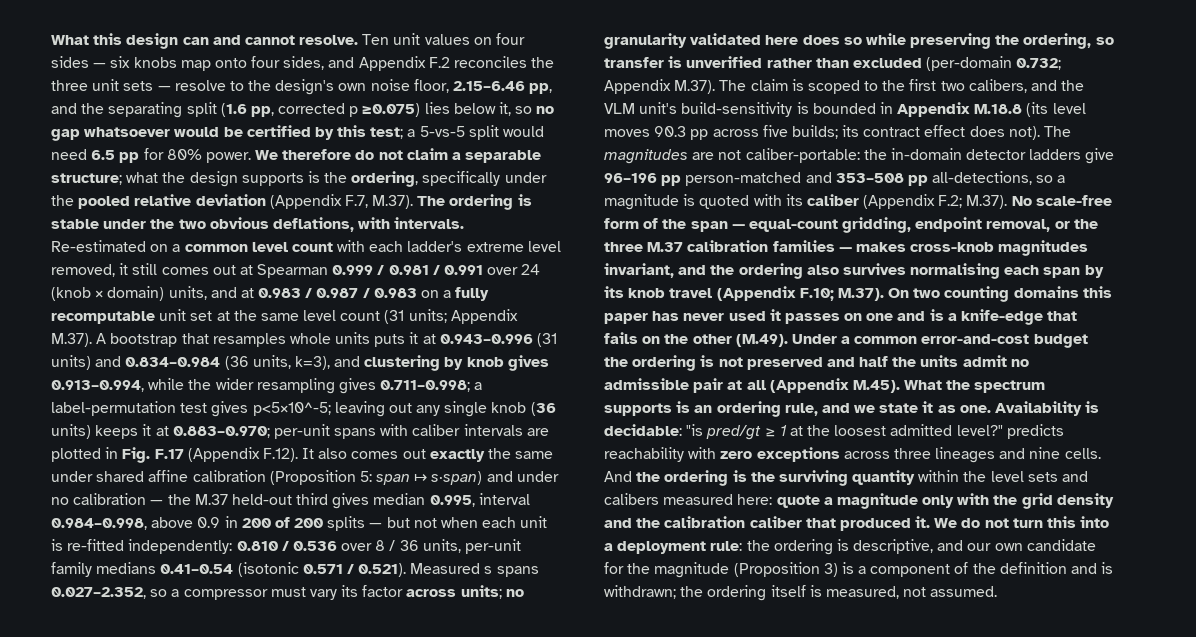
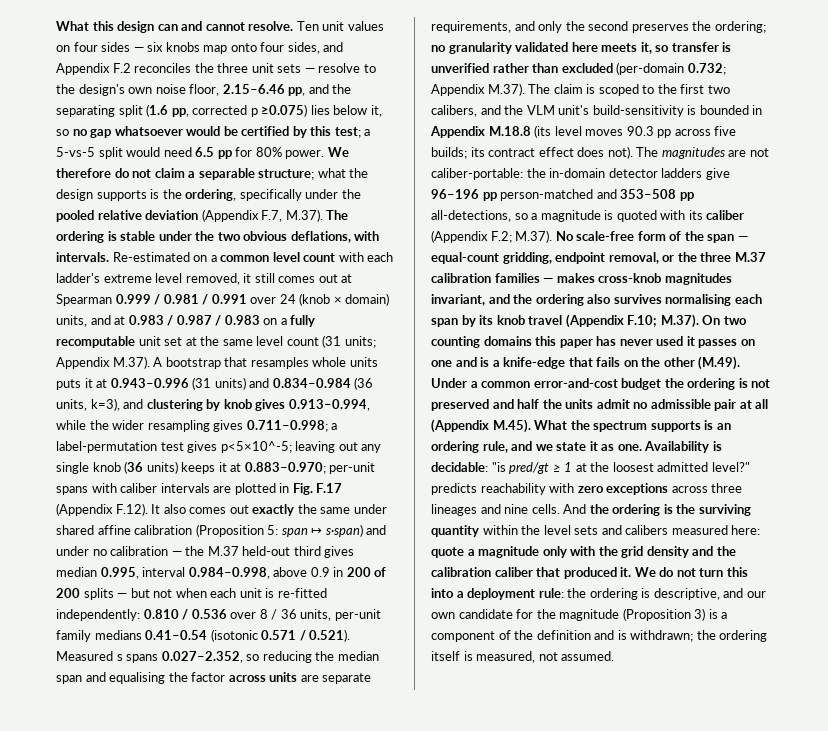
- 0.810 / 0.536 over 8 / 36 units, per-unit family medians 0.41–0.54 (isotonic 0.571 / 0.521). Measured s spans 0.027–2.352, so a compressor must vary its factor across units; no granularity validated here does so while preserving the ordering, so transfer is unverified rather than excluded (per-domain 0.732;
+ 0.810 / 0.536 over 8 / 36 units, per-unit family medians 0.41–0.54 (isotonic 0.571 / 0.521). Measured s spans 0.027–2.352, so reducing the median span and equalising the factor across units are separate requirements, and only the second preserves the ordering; no granularity validated here meets it, so transfer is unverified rather than excluded (per-domain 0.732;

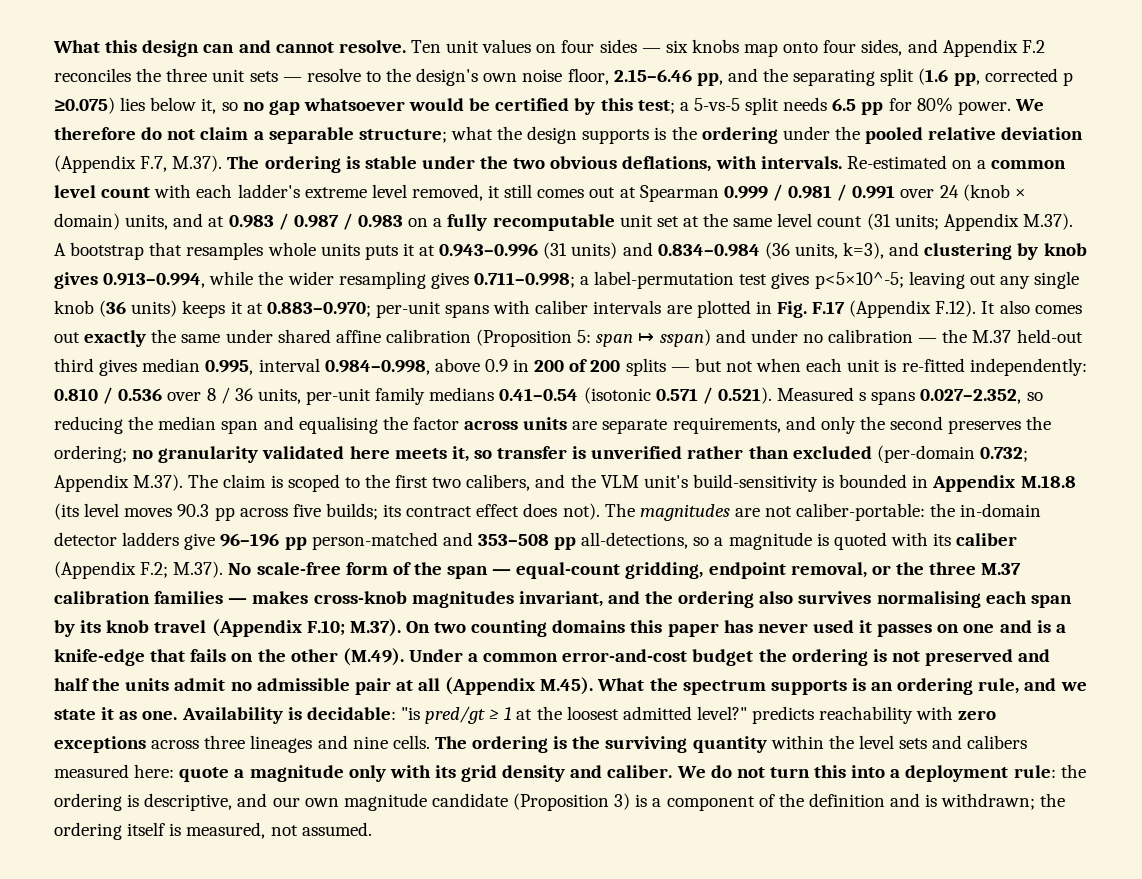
- a 5-vs-5 split would need 6.5 pp for 80% power.
+ a 5-vs-5 split needs 6.5 pp for 80% power.
- We therefore do not claim a separable structure; what the design supports is the ordering, specifically under the pooled relative deviation (Appendix F.7, M.37). The ordering is stable under the two obvious deflations, with intervals.
+ We therefore do not claim a separable structure; what the design supports is the ordering under the pooled relative deviation (Appendix F.7, M.37). The ordering is stable under the two obvious deflations, with intervals.
- And the ordering is the surviving quantity within the level sets and calibers measured here: quote a magnitude only with the grid density and the calibration caliber that produced it.
+ The ordering is the surviving quantity within the level sets and calibers measured here: quote a magnitude only with its grid density and caliber.
- We do not turn this into a deployment rule: the ordering is descriptive, and our own candidate for the magnitude (Proposition 3) is a component of the definition and is withdrawn; the ordering itself is measured, not assumed.
+ We do not turn this into a deployment rule: the ordering is descriptive, and our own magnitude candidate (Proposition 3) is a component of the definition and is withdrawn; the ordering itself is measured, not assumed.

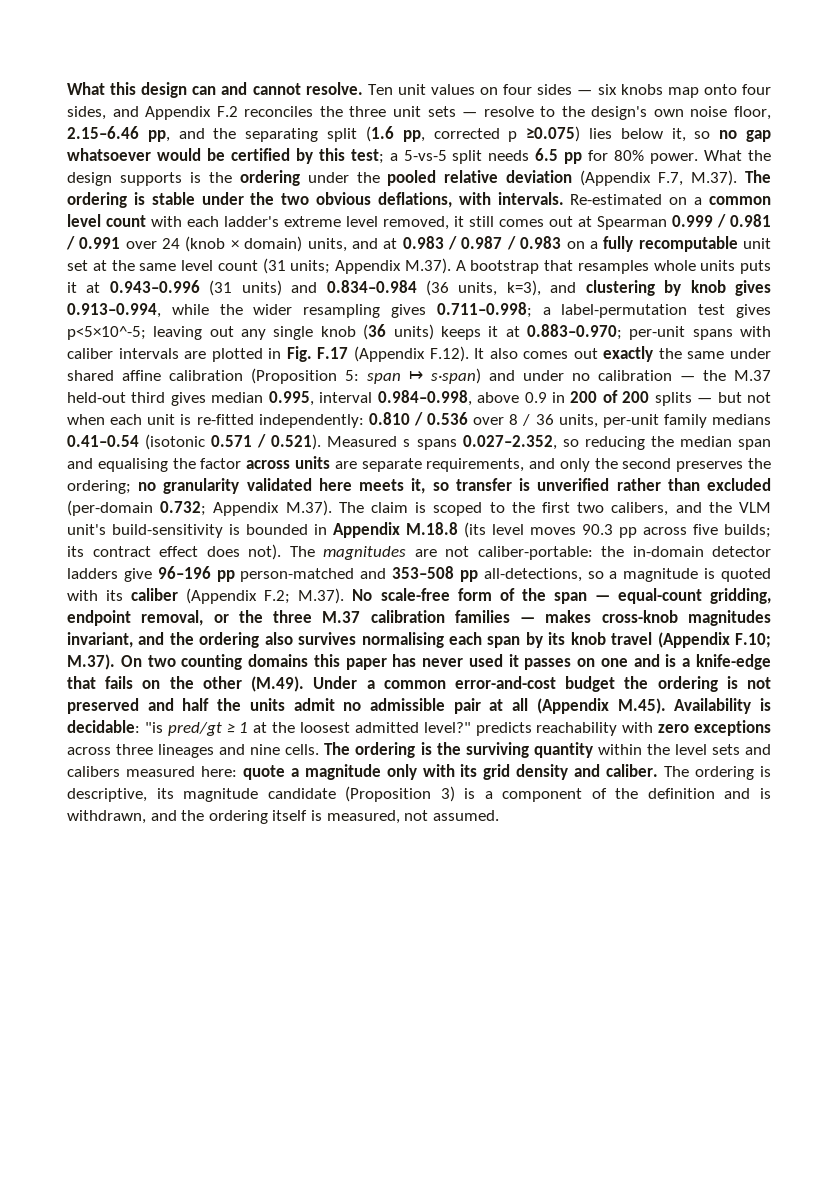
- We therefore do not claim a separable structure; what the design supports is the ordering under the pooled relative deviation (Appendix F.7, M.37). The ordering is stable under the two obvious deflations, with intervals.
+ What the design supports is the ordering under the pooled relative deviation (Appendix F.7, M.37). The ordering is stable under the two obvious deflations, with intervals.
- M.37). On two counting domains this paper has never used it passes on one and is a knife-edge that fails on the other (M.49). Under a common error-and-cost budget the ordering is not preserved and half the units admit no admissible pair at all (Appendix M.45). What the spectrum supports is an ordering rule, and we state it as one. Availability is decidable:
+ M.37). On two counting domains this paper has never used it passes on one and is a knife-edge that fails on the other (M.49). Under a common error-and-cost budget the ordering is not preserved and half the units admit no admissible pair at all (Appendix M.45). Availability is decidable:
- We do not turn this into a deployment rule: the ordering is descriptive, and our own magnitude candidate (Proposition 3) is a component of the definition and is withdrawn; the ordering itself is measured, not assumed.
+ The ordering is descriptive, its magnitude candidate (Proposition 3) is a component of the definition and is withdrawn, and the ordering itself is measured, not assumed.

